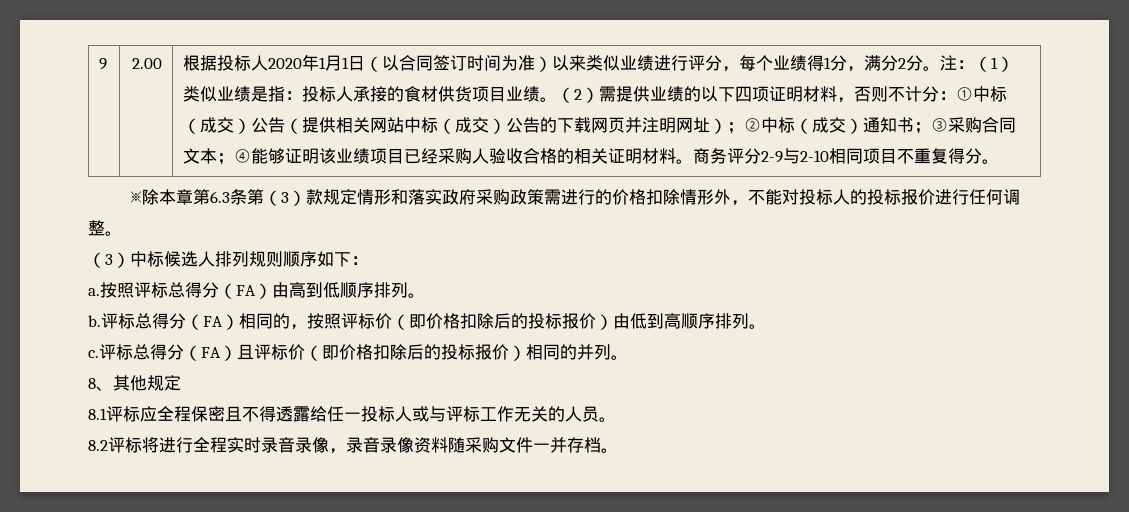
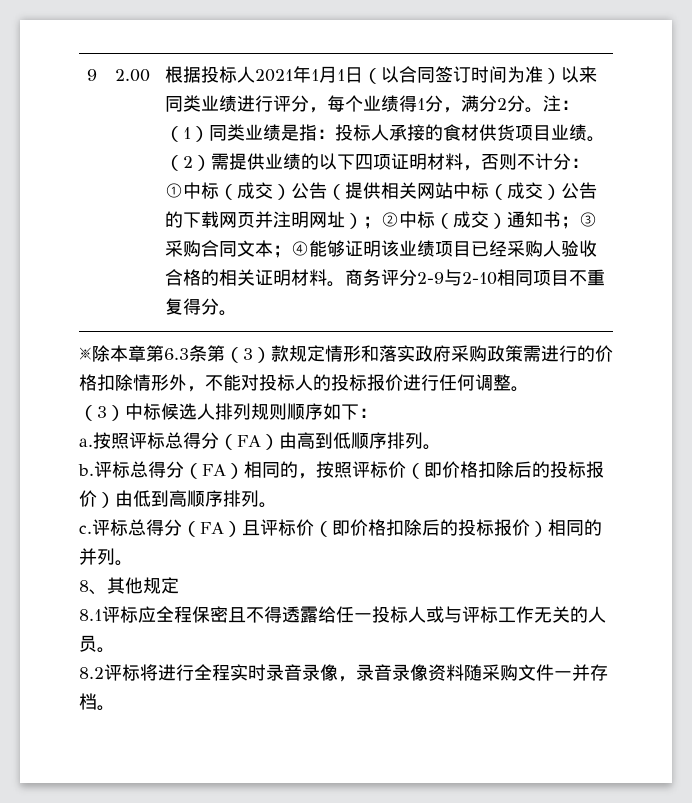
- 根据投标人2020年1月1日（以合同签订时间为准）以来类似业绩进行评分，每个业绩得1分，满分2分。
+ 根据投标人2021年1月1日（以合同签订时间为准）以来同类业绩进行评分，每个业绩得1分，满分2分。
- 注：（1）类似业绩是指：投标人承接的食材供货项目业绩。
+ 注：（1）同类业绩是指：投标人承接的食材供货项目业绩。

